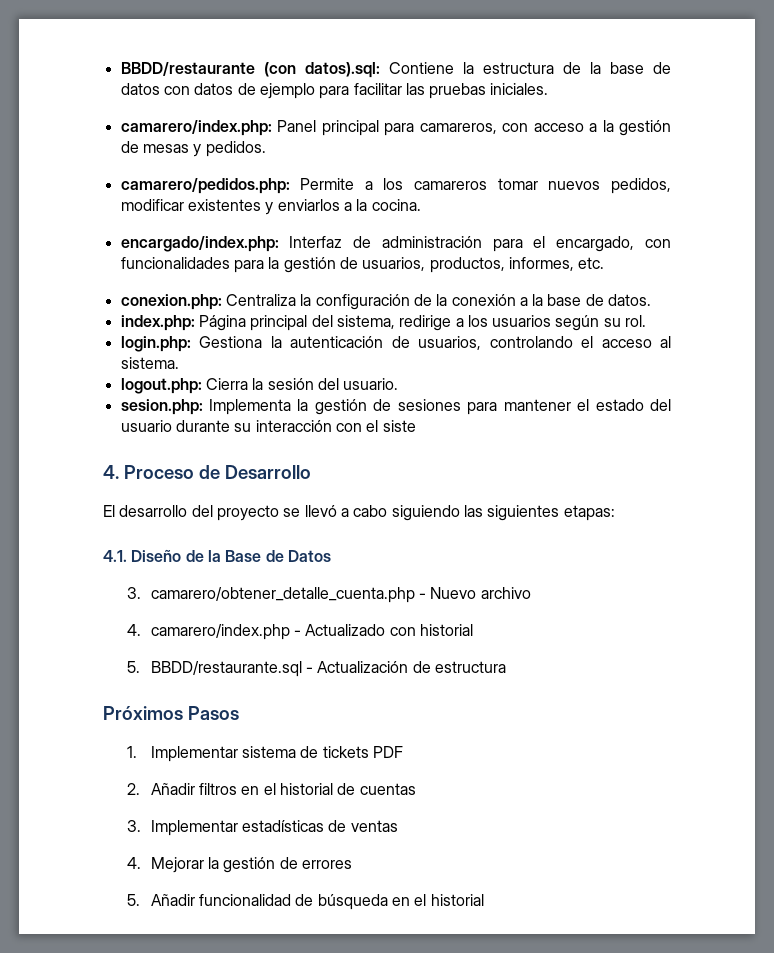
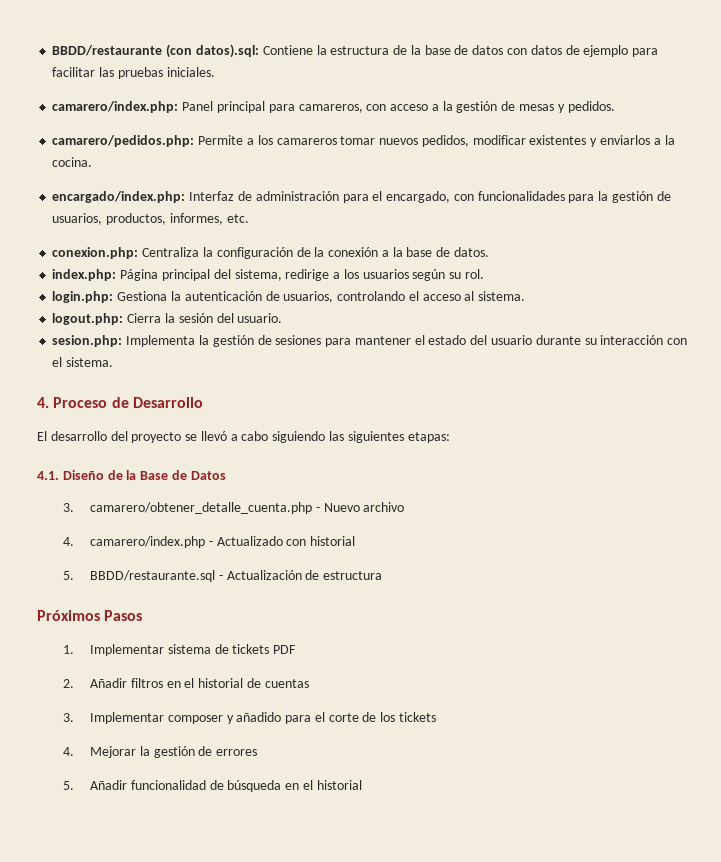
- sesion.php: Implementa la gestión de sesiones para mantener el estado del usuario durante su interacción con el siste
+ sesion.php: Implementa la gestión de sesiones para mantener el estado del usuario durante su interacción con el sistema.
- 3. Implementar estadísticas de ventas
+ 3. Implementar composer y añadido para el corte de los tickets

